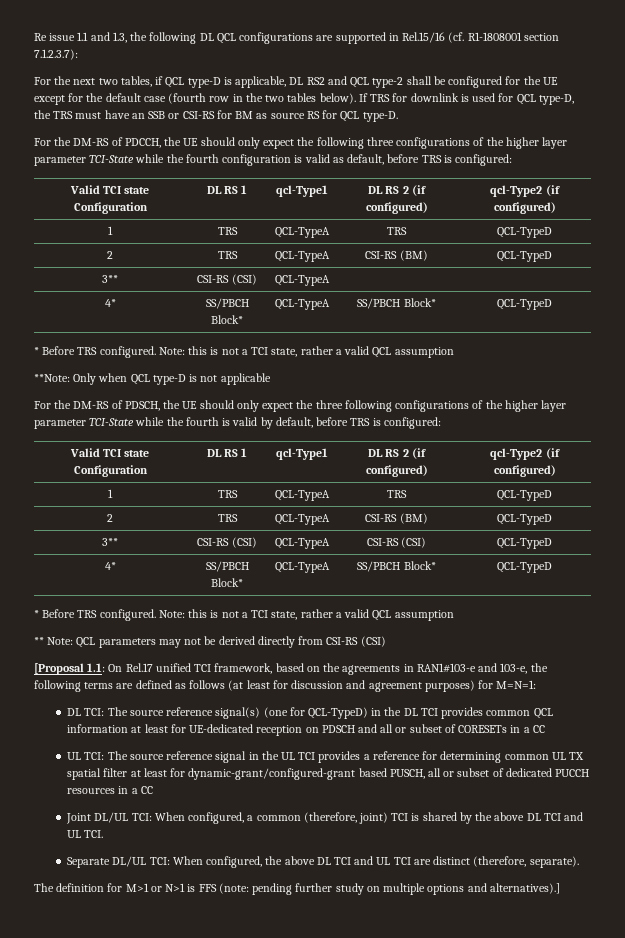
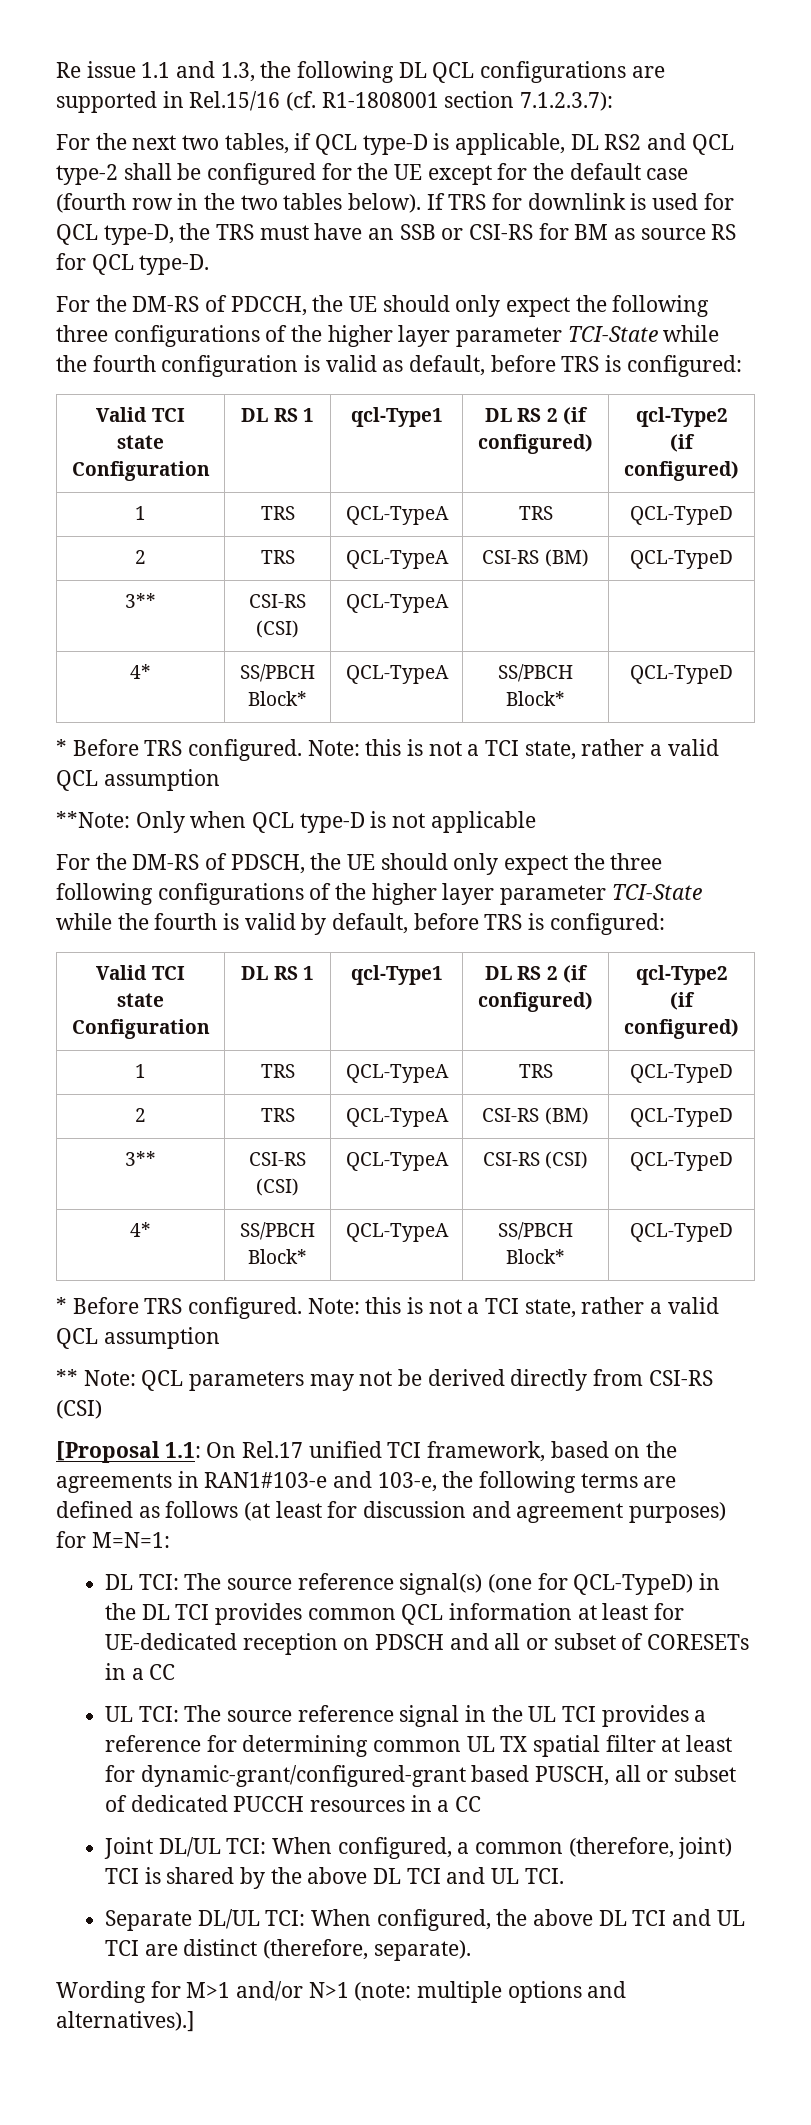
- The definition for M>1 or N>1 is FFS (note: pending further study on multiple options and alternatives).]
+ Wording for M>1 and/or N>1 (note: multiple options and alternatives).]

